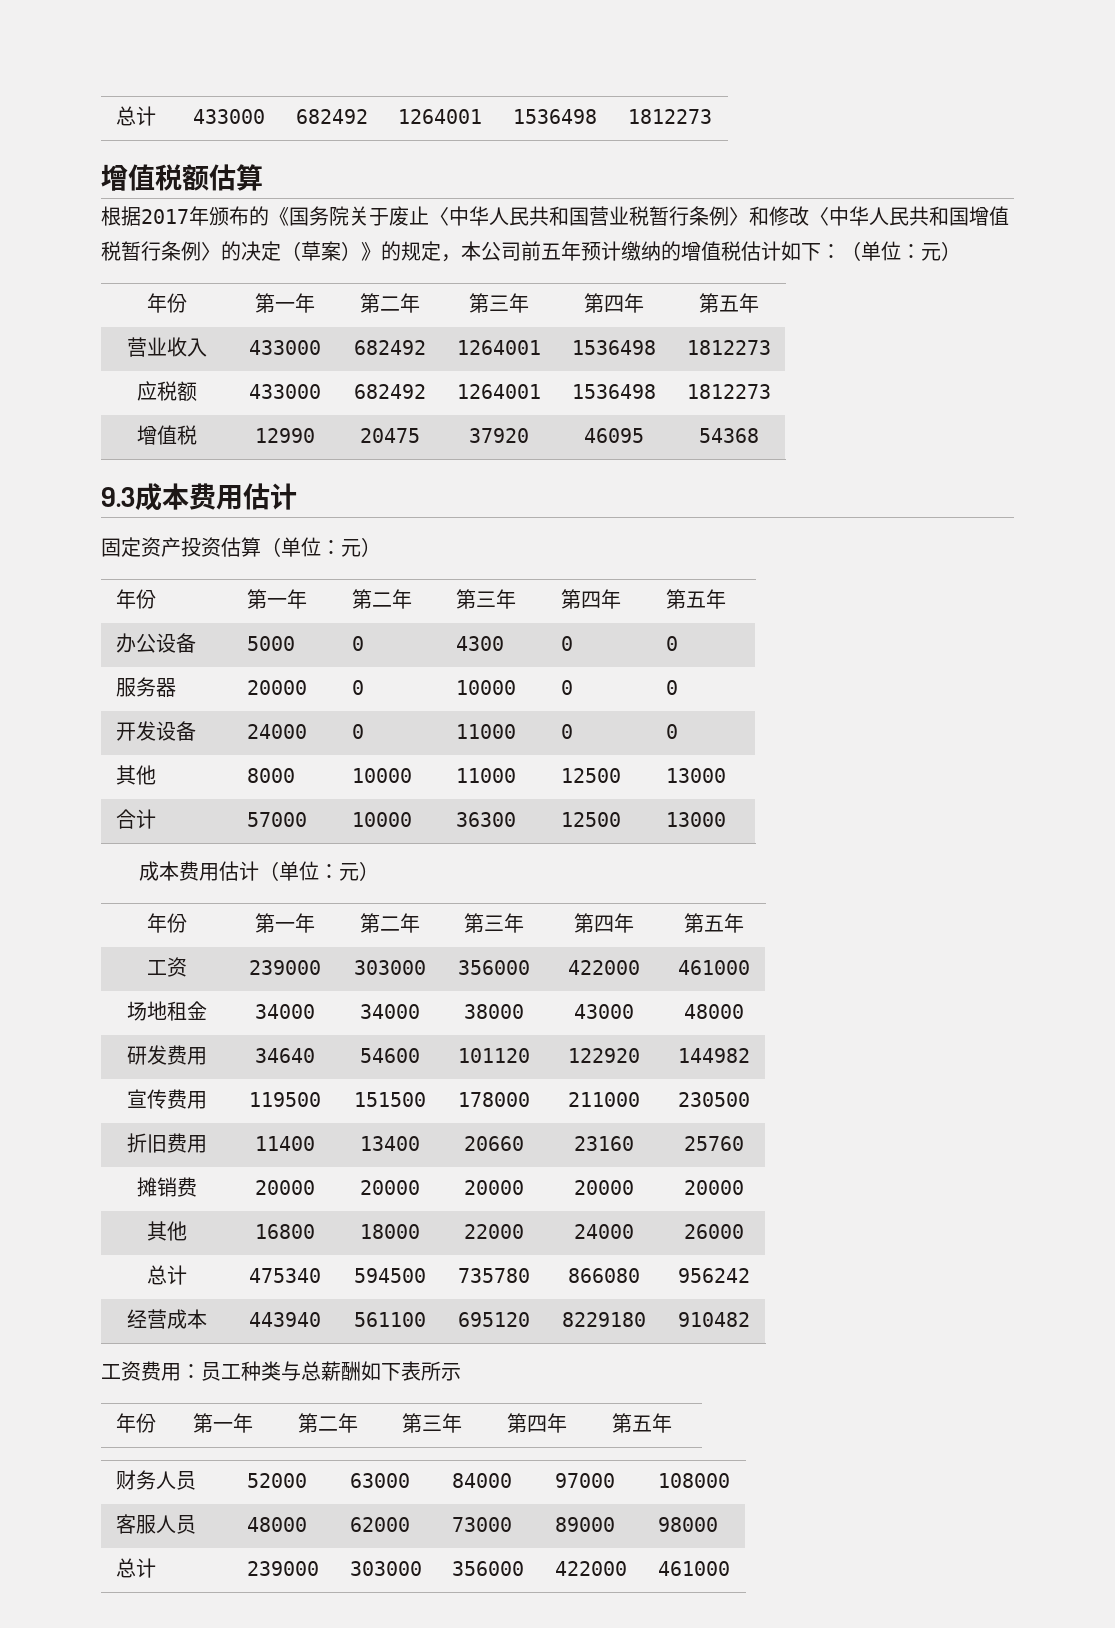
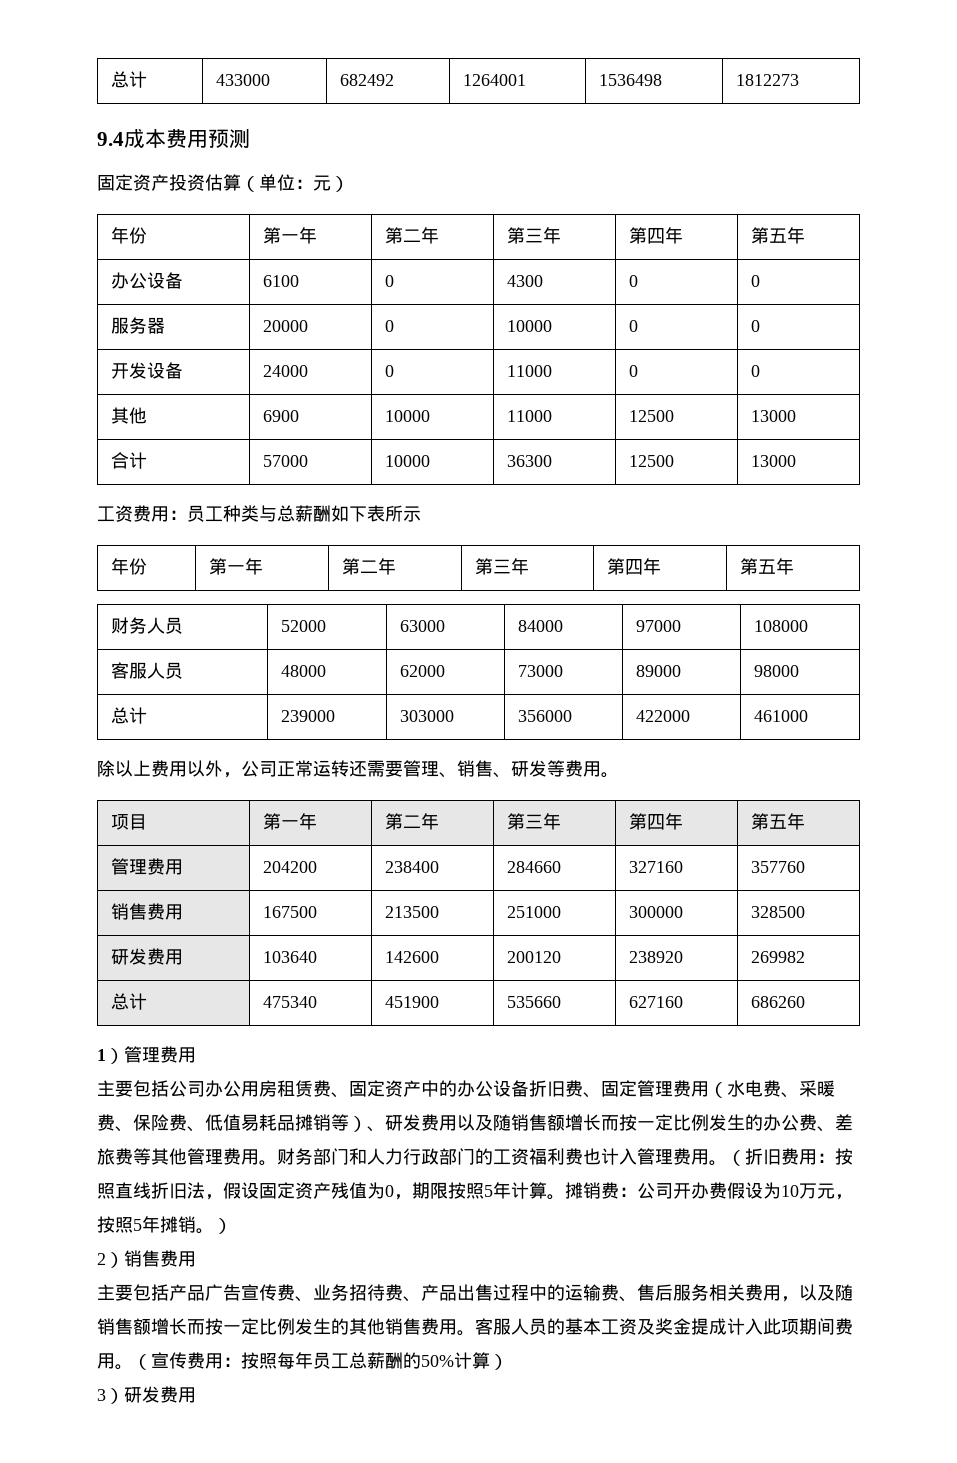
- 增值税额估算
- 根据2017年颁布的《国务院关于废止〈中华人民共和国营业税暂行条例〉和修改〈中华人民共和国增值税暂行条例〉的决定（草案）》的规定，本公司前五年预计缴纳的增值税估计如下：（单位：元）
- 年份 | 第一年 | 第二年 | 第三年 | 第四年 | 第五年
- 营业收入 | 433000 | 682492 | 1264001 | 1536498 | 1812273
- 应税额 | 433000 | 682492 | 1264001 | 1536498 | 1812273
- 增值税 | 12990 | 20475 | 37920 | 46095 | 54368
- 9.3成本费用估计
+ 9.4成本费用预测
- 办公设备 | 5000 | 0 | 4300 | 0 | 0
+ 办公设备 | 6100 | 0 | 4300 | 0 | 0
- 其他 | 8000 | 10000 | 11000 | 12500 | 13000
+ 其他 | 6900 | 10000 | 11000 | 12500 | 13000
- 成本费用估计（单位：元）
- 年份 | 第一年 | 第二年 | 第三年 | 第四年 | 第五年
- 工资 | 239000 | 303000 | 356000 | 422000 | 461000
- 场地租金 | 34000 | 34000 | 38000 | 43000 | 48000
- 研发费用 | 34640 | 54600 | 101120 | 122920 | 144982
- 宣传费用 | 119500 | 151500 | 178000 | 211000 | 230500
- 折旧费用 | 11400 | 13400 | 20660 | 23160 | 25760
- 摊销费 | 20000 | 20000 | 20000 | 20000 | 20000
- 其他 | 16800 | 18000 | 22000 | 24000 | 26000
- 总计 | 475340 | 594500 | 735780 | 866080 | 956242
- 经营成本 | 443940 | 561100 | 695120 | 8229180 | 910482
+ 除以上费用以外，公司正常运转还需要管理、销售、研发等费用。
+ 项目 | 第一年 | 第二年 | 第三年 | 第四年 | 第五年
+ 管理费用 | 204200 | 238400 | 284660 | 327160 | 357760
+ 销售费用 | 167500 | 213500 | 251000 | 300000 | 328500
+ 研发费用 | 103640 | 142600 | 200120 | 238920 | 269982
+ 总计 | 475340 | 451900 | 535660 | 627160 | 686260
+ 1）管理费用
+ 主要包括公司办公用房租赁费、固定资产中的办公设备折旧费、固定管理费用（水电费、采暖费、保险费、低值易耗品摊销等）、研发费用以及随销售额增长而按一定比例发生的办公费、差旅费等其他管理费用。财务部门和人力行政部门的工资福利费也计入管理费用。（折旧费用：按照直线折旧法，假设固定资产残值为0，期限按照5年计算。摊销费：公司开办费假设为10万元，按照5年摊销。）
+ 2）销售费用
+ 主要包括产品广告宣传费、业务招待费、产品出售过程中的运输费、售后服务相关费用，以及随销售额增长而按一定比例发生的其他销售费用。客服人员的基本工资及奖金提成计入此项期间费用。（宣传费用：按照每年员工总薪酬的50%计算）
+ 3）研发费用

